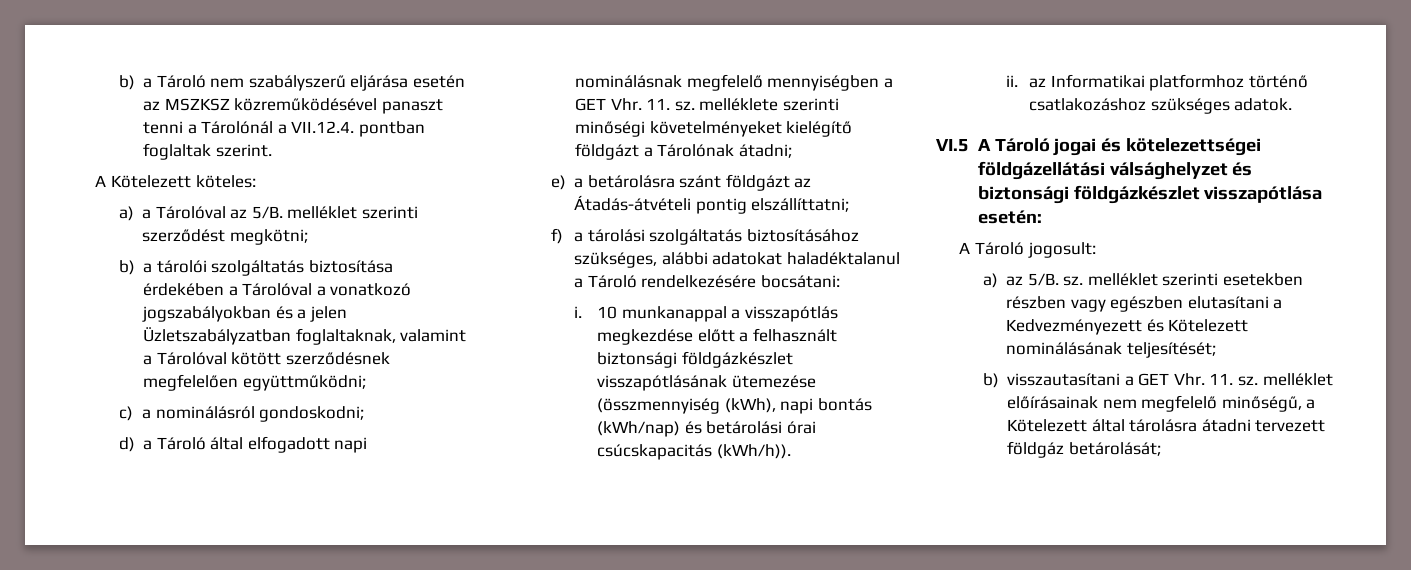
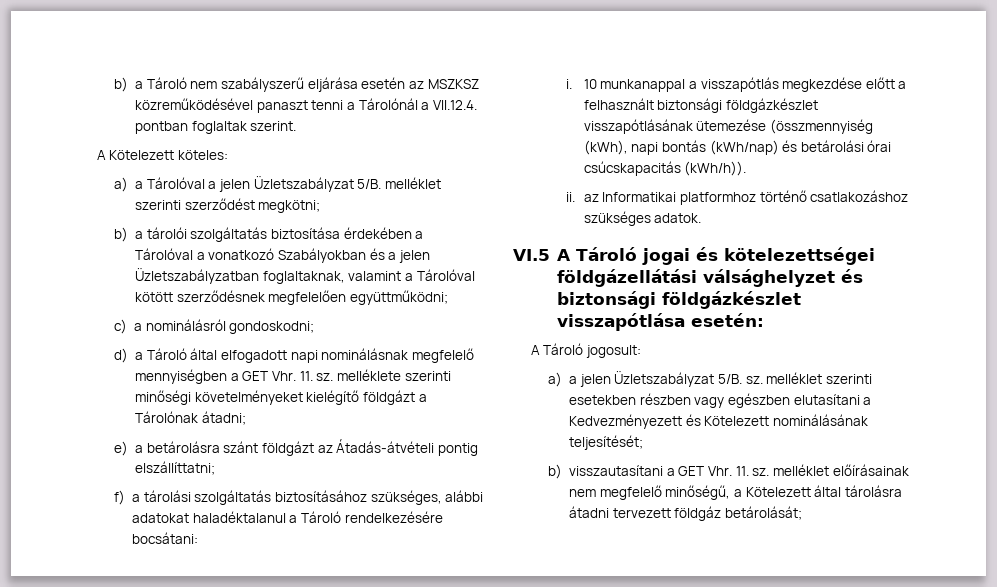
- a) a Tárolóval az 5/B. melléklet szerinti szerződést megkötni;
+ a) a Tárolóval a jelen Üzletszabályzat 5/B. melléklet szerinti szerződést megkötni;
- b) a tárolói szolgáltatás biztosítása érdekében a Tárolóval a vonatkozó jogszabályokban és a jelen Üzletszabályzatban foglaltaknak, valamint a Tárolóval kötött szerződésnek megfelelően együttműködni;
+ b) a tárolói szolgáltatás biztosítása érdekében a Tárolóval a vonatkozó Szabályokban és a jelen Üzletszabályzatban foglaltaknak, valamint a Tárolóval kötött szerződésnek megfelelően együttműködni;
- a) az 5/B. sz. melléklet szerinti esetekben részben vagy egészben elutasítani a Kedvezményezett és Kötelezett nominálásának teljesítését;
+ a) a jelen Üzletszabályzat 5/B. sz. melléklet szerinti esetekben részben vagy egészben elutasítani a Kedvezményezett és Kötelezett nominálásának teljesítését;

